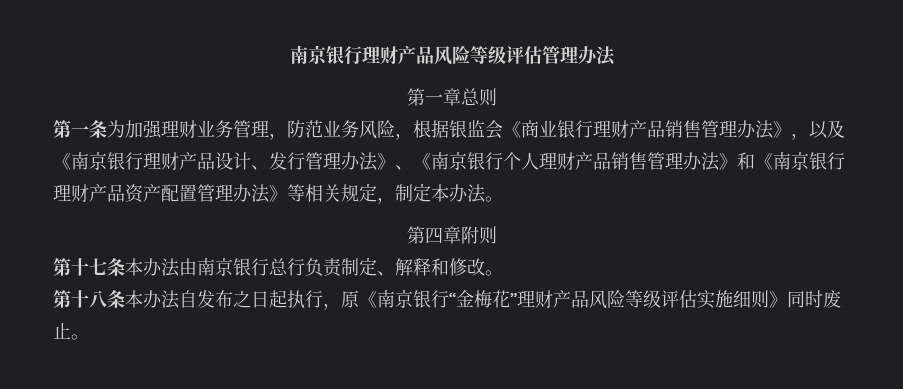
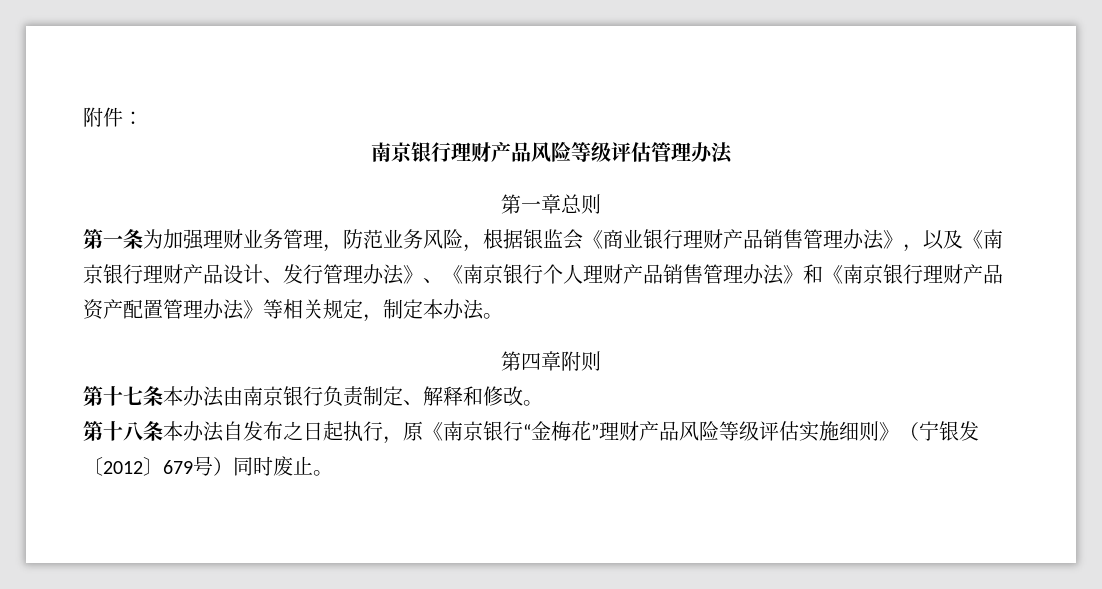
+ 附件：
- 第十七条本办法由南京银行总行负责制定、解释和修改。
+ 第十七条本办法由南京银行负责制定、解释和修改。
- 第十八条本办法自发布之日起执行，原《南京银行“金梅花”理财产品风险等级评估实施细则》同时废止。
+ 第十八条本办法自发布之日起执行，原《南京银行“金梅花”理财产品风险等级评估实施细则》（宁银发〔2012〕679号）同时废止。

